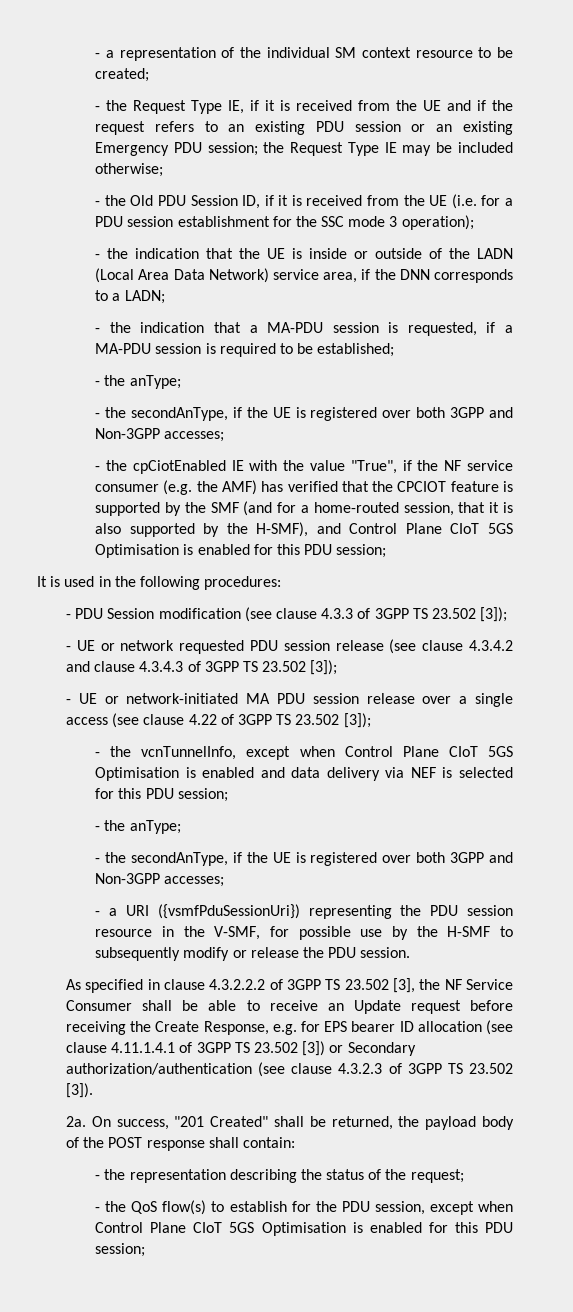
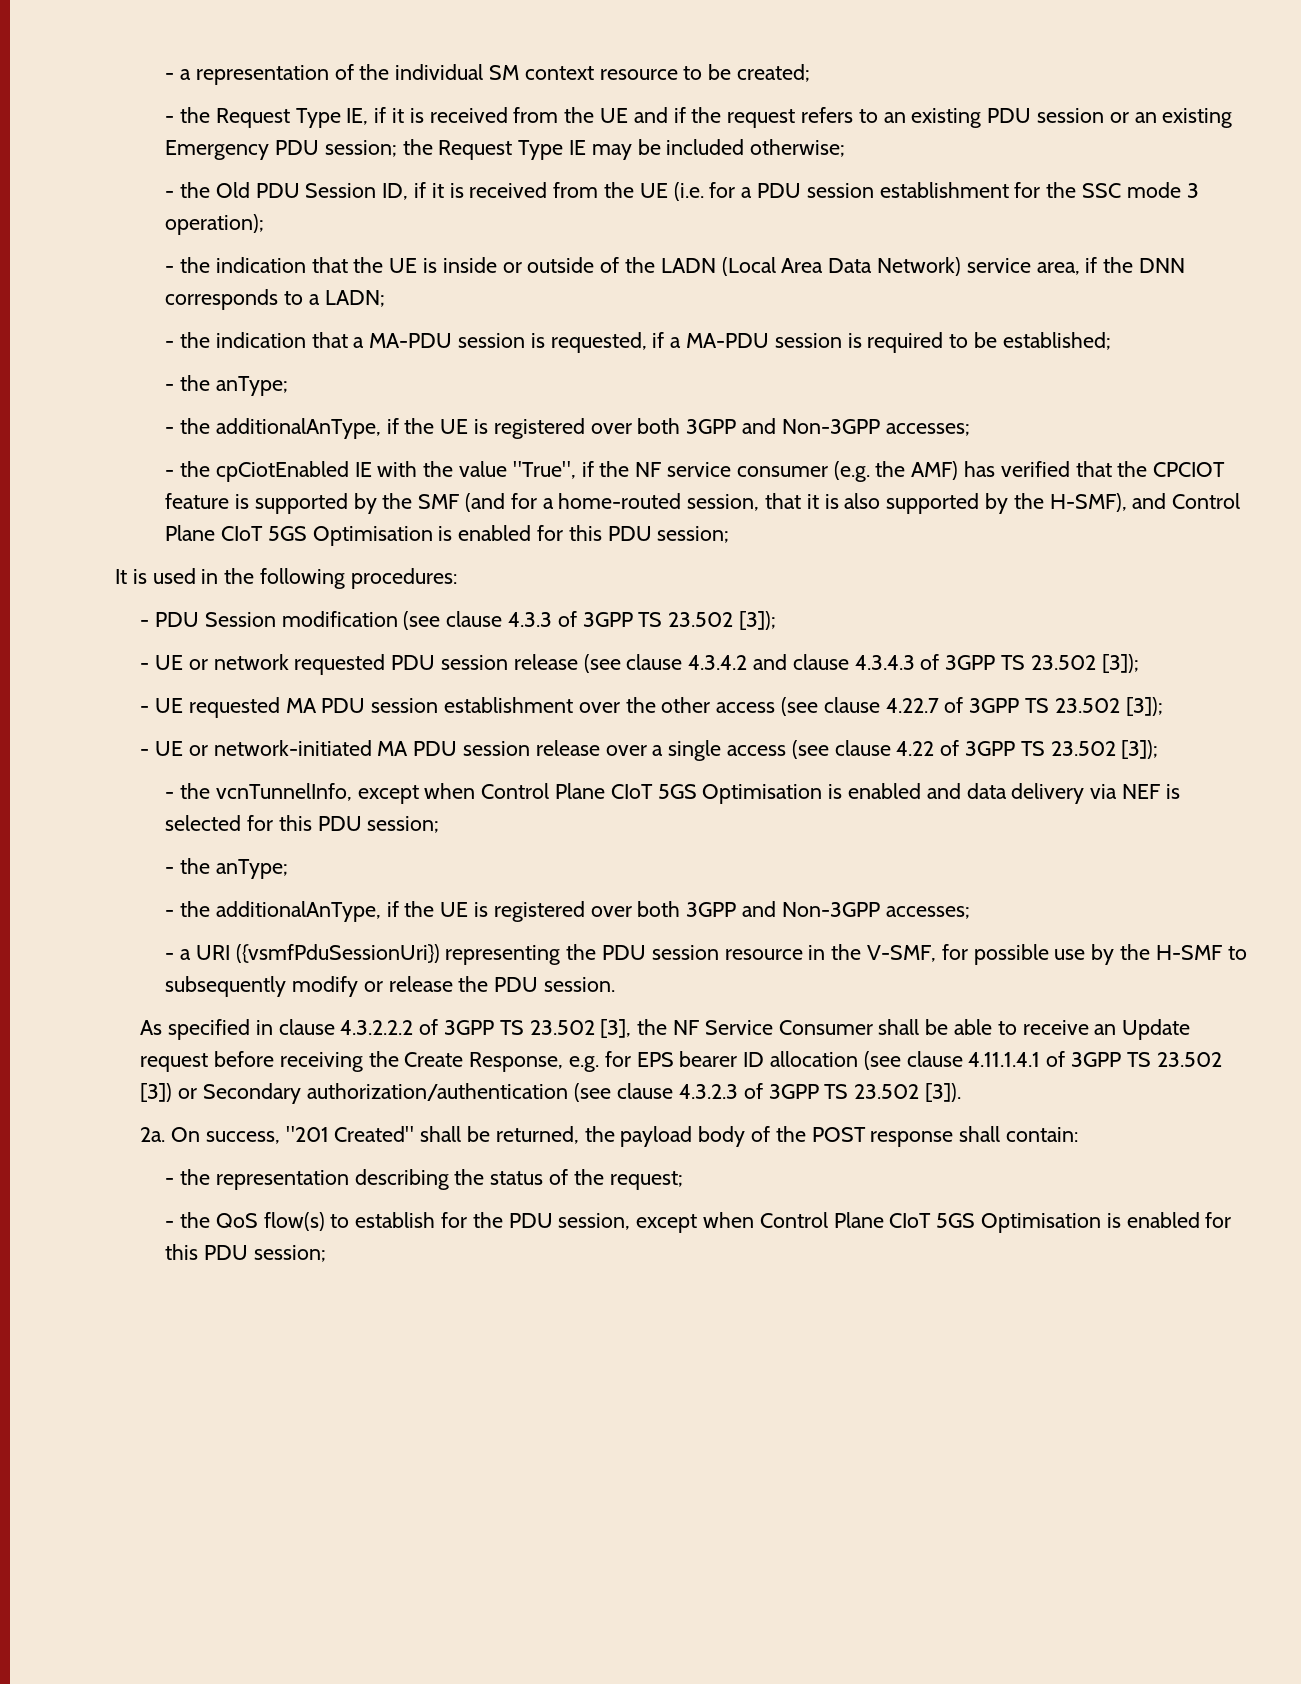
  - the indication that a MA-PDU session is requested, if a MA-PDU session is required to be established;
  - the anType;
- - the secondAnType, if the UE is registered over both 3GPP and Non-3GPP accesses;
+ - the additionalAnType, if the UE is registered over both 3GPP and Non-3GPP accesses;
+ - UE requested MA PDU session establishment over the other access (see clause 4.22.7 of 3GPP TS 23.502 [3]);
  - the vcnTunnelInfo, except when Control Plane CIoT 5GS Optimisation is enabled and data delivery via NEF is selected for this PDU session;
  - the anType;
- - the secondAnType, if the UE is registered over both 3GPP and Non-3GPP accesses;
+ - the additionalAnType, if the UE is registered over both 3GPP and Non-3GPP accesses;

